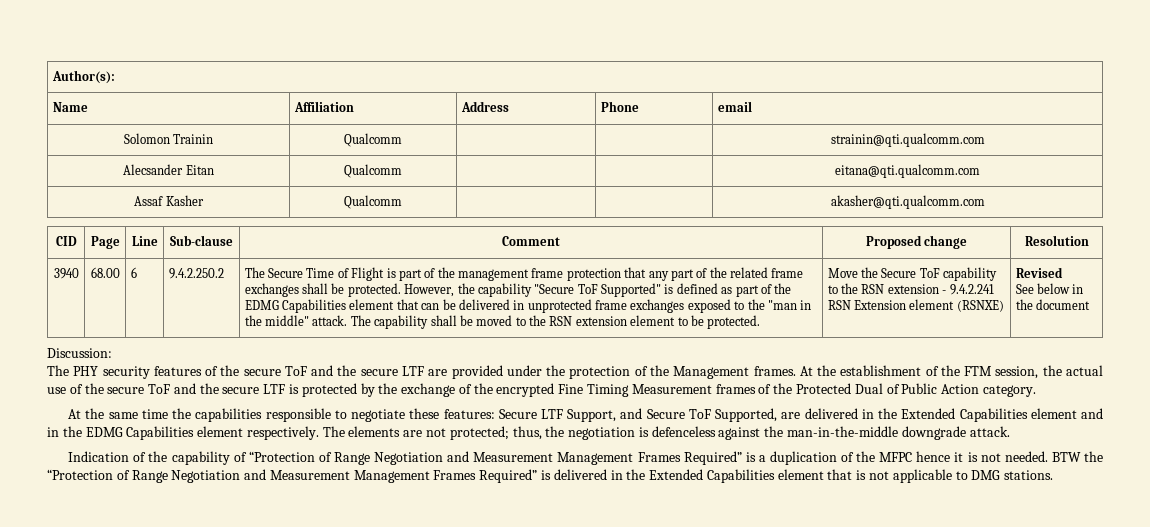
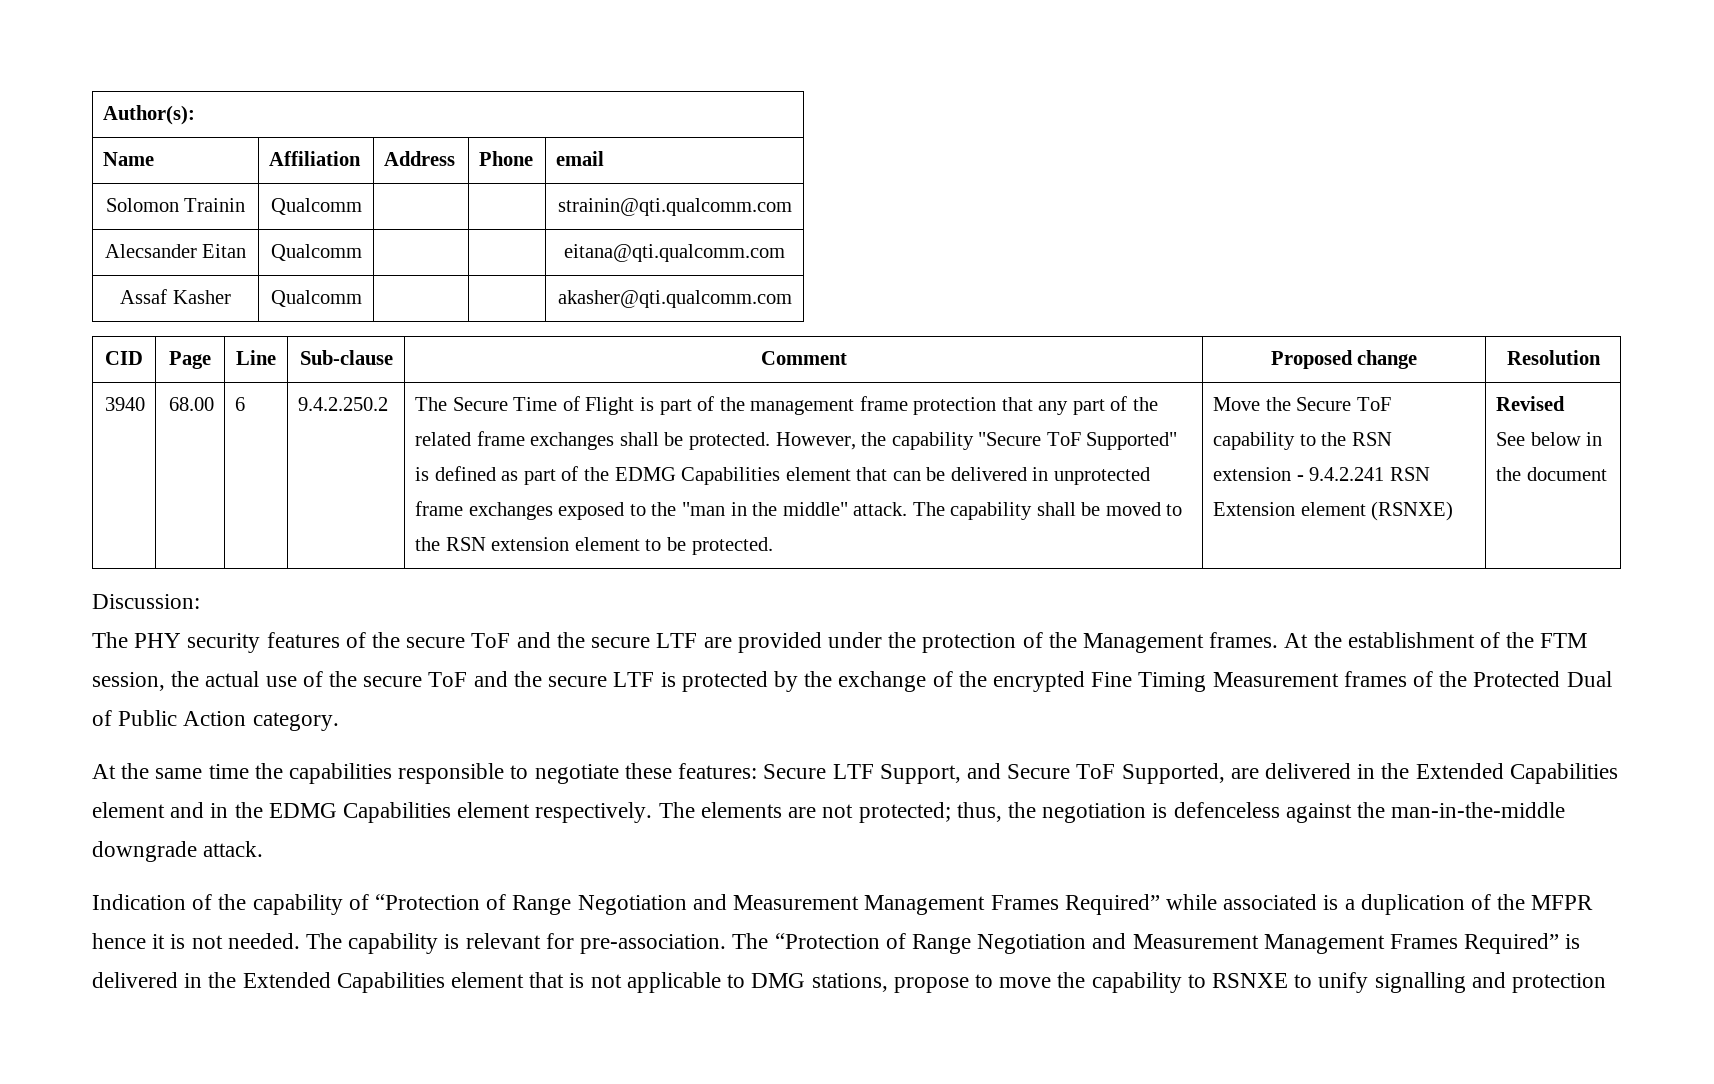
- Indication of the capability of “Protection of Range Negotiation and Measurement Management Frames Required” is a duplication of the MFPC hence it is not needed.
+ Indication of the capability of “Protection of Range Negotiation and Measurement Management Frames Required” while associated is a duplication of the MFPR hence it is not needed.
- BTW the “Protection of Range Negotiation and Measurement Management Frames Required” is delivered in the Extended Capabilities element that is not applicable to DMG stations.
+ The capability is relevant for pre-association. The “Protection of Range Negotiation and Measurement Management Frames Required” is delivered in the Extended Capabilities element that is not applicable to DMG stations, propose to move the capability to RSNXE to unify signalling and protection

